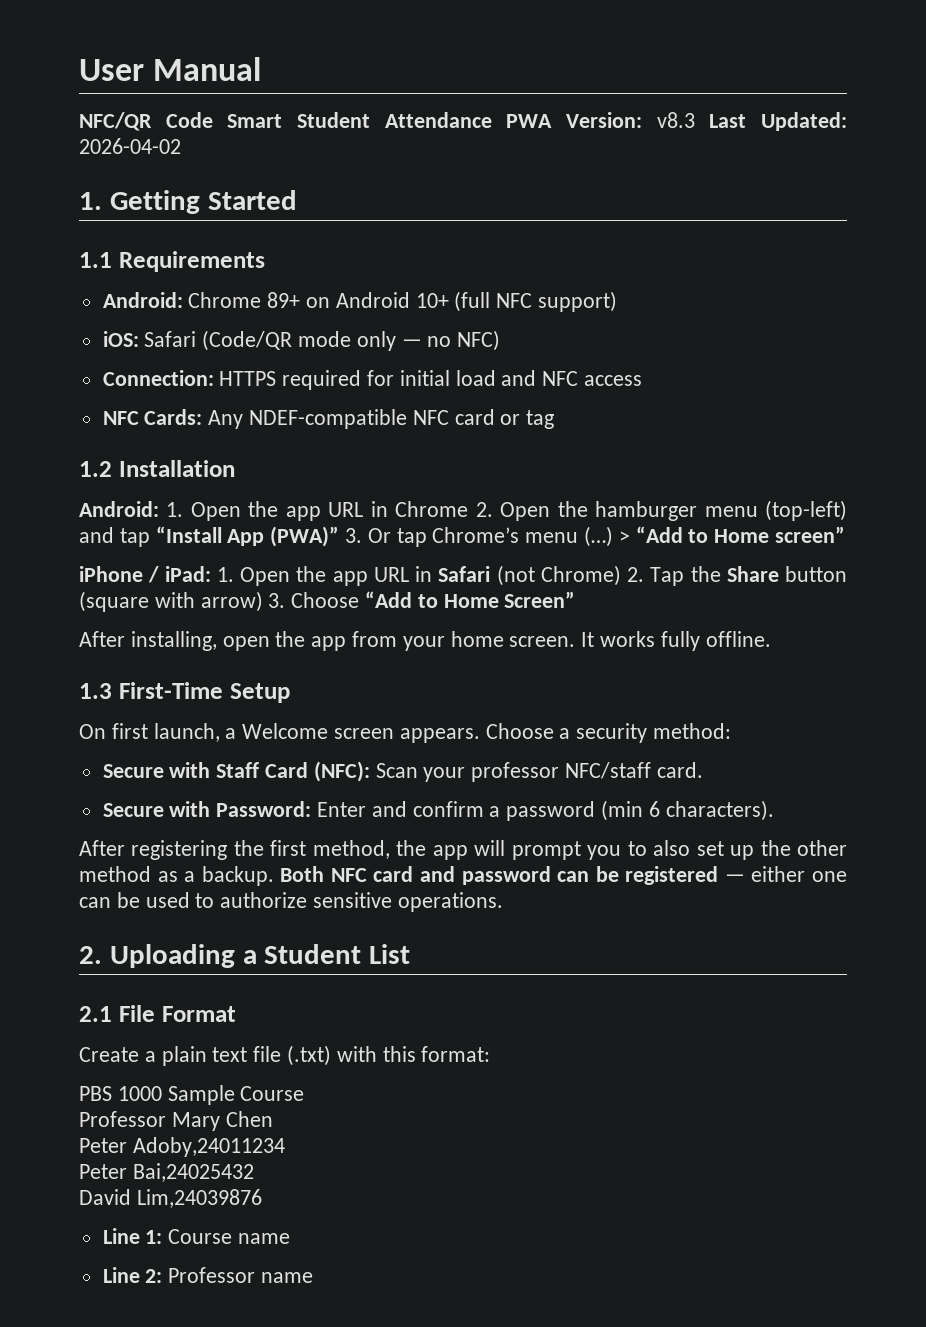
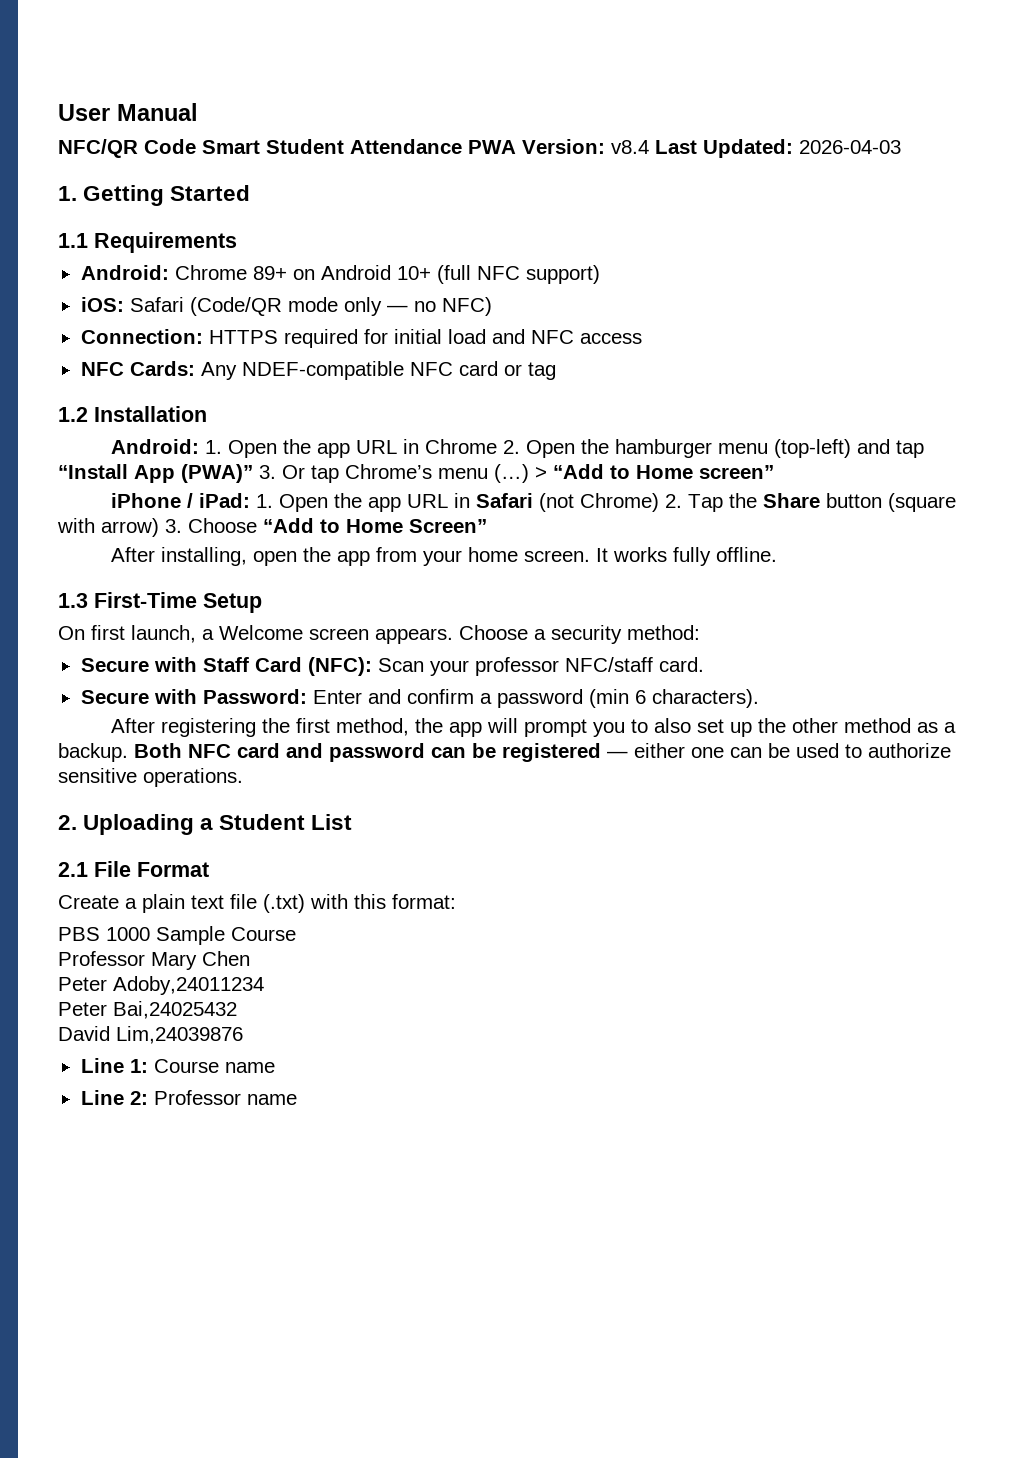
- NFC/QR Code Smart Student Attendance PWA Version: v8.3 Last Updated: 2026-04-02
+ NFC/QR Code Smart Student Attendance PWA Version: v8.4 Last Updated: 2026-04-03

